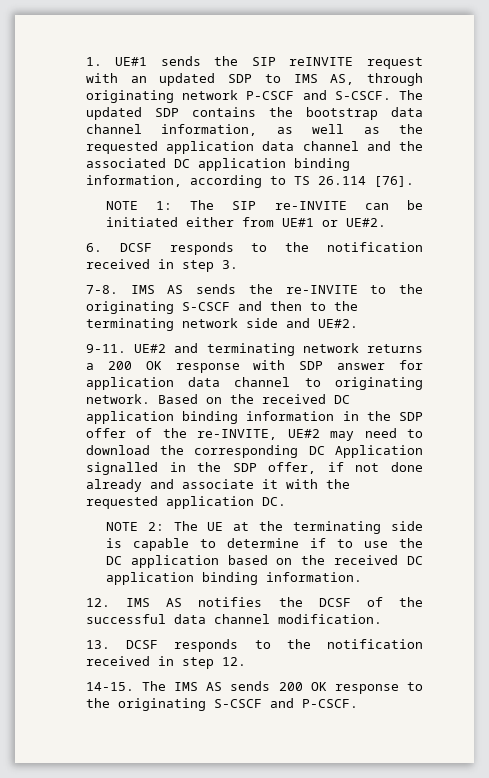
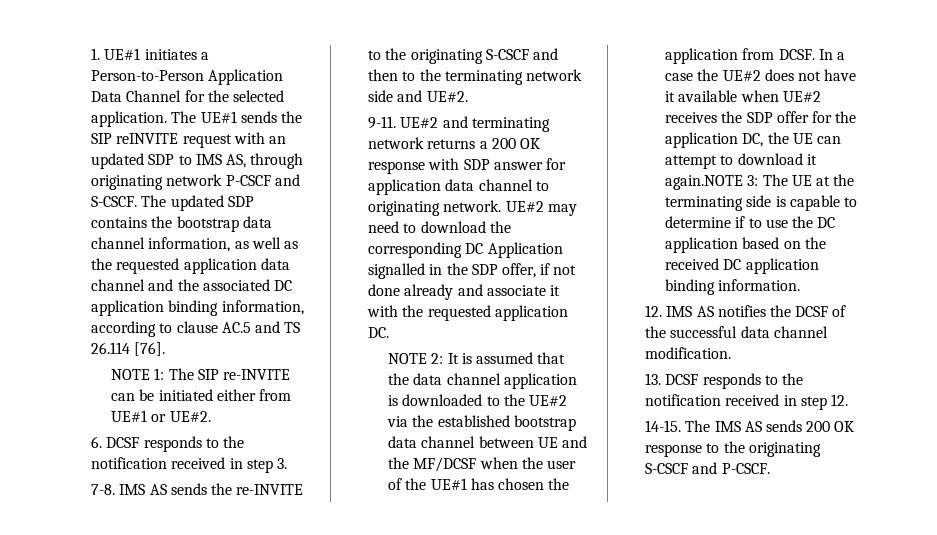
- 1. UE#1 sends the SIP reINVITE request with an updated SDP to IMS AS, through originating network P-CSCF and S-CSCF.
+ 1. UE#1 initiates a Person-to-Person Application Data Channel for the selected application. The UE#1 sends the SIP reINVITE request with an updated SDP to IMS AS, through originating network P-CSCF and S-CSCF.
- The updated SDP contains the bootstrap data channel information, as well as the requested application data channel and the associated DC application binding information, according to TS 26.114 [76].
+ The updated SDP contains the bootstrap data channel information, as well as the requested application data channel and the associated DC application binding information, according to clause AC.5 and TS 26.114 [76].
- Based on the received DC application binding information in the SDP offer of the re-INVITE, UE#2 may need to download the corresponding DC Application signalled in the SDP offer, if not done already and associate it with the requested application DC.
+ UE#2 may need to download the corresponding DC Application signalled in the SDP offer, if not done already and associate it with the requested application DC.
- NOTE 2: The UE at the terminating side is capable to determine if to use the DC application based on the received DC application binding information.
+ NOTE 2: It is assumed that the data channel application is downloaded to the UE#2 via the established bootstrap data channel between UE and the MF/DCSF when the user of the UE#1 has chosen the application from DCSF. In a case the UE#2 does not have it available when UE#2 receives the SDP offer for the application DC, the UE can attempt to download it again.NOTE 3: The UE at the terminating side is capable to determine if to use the DC application based on the received DC application binding information.

